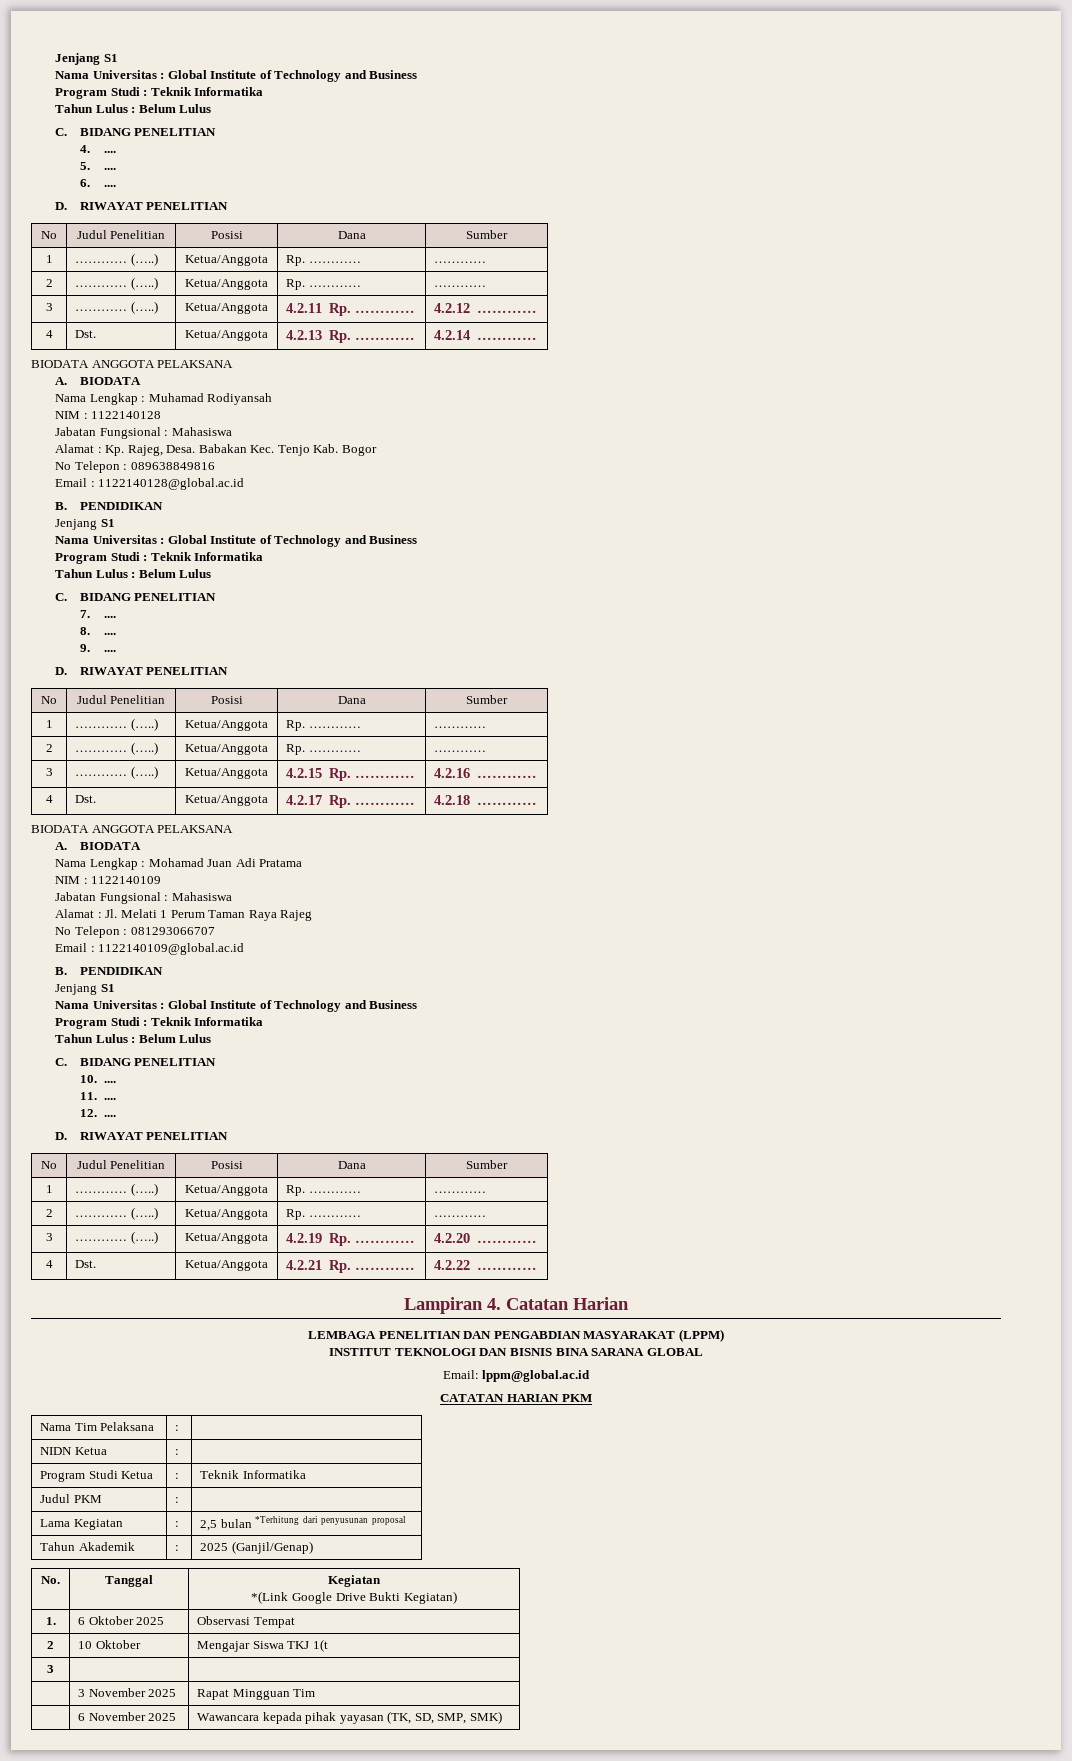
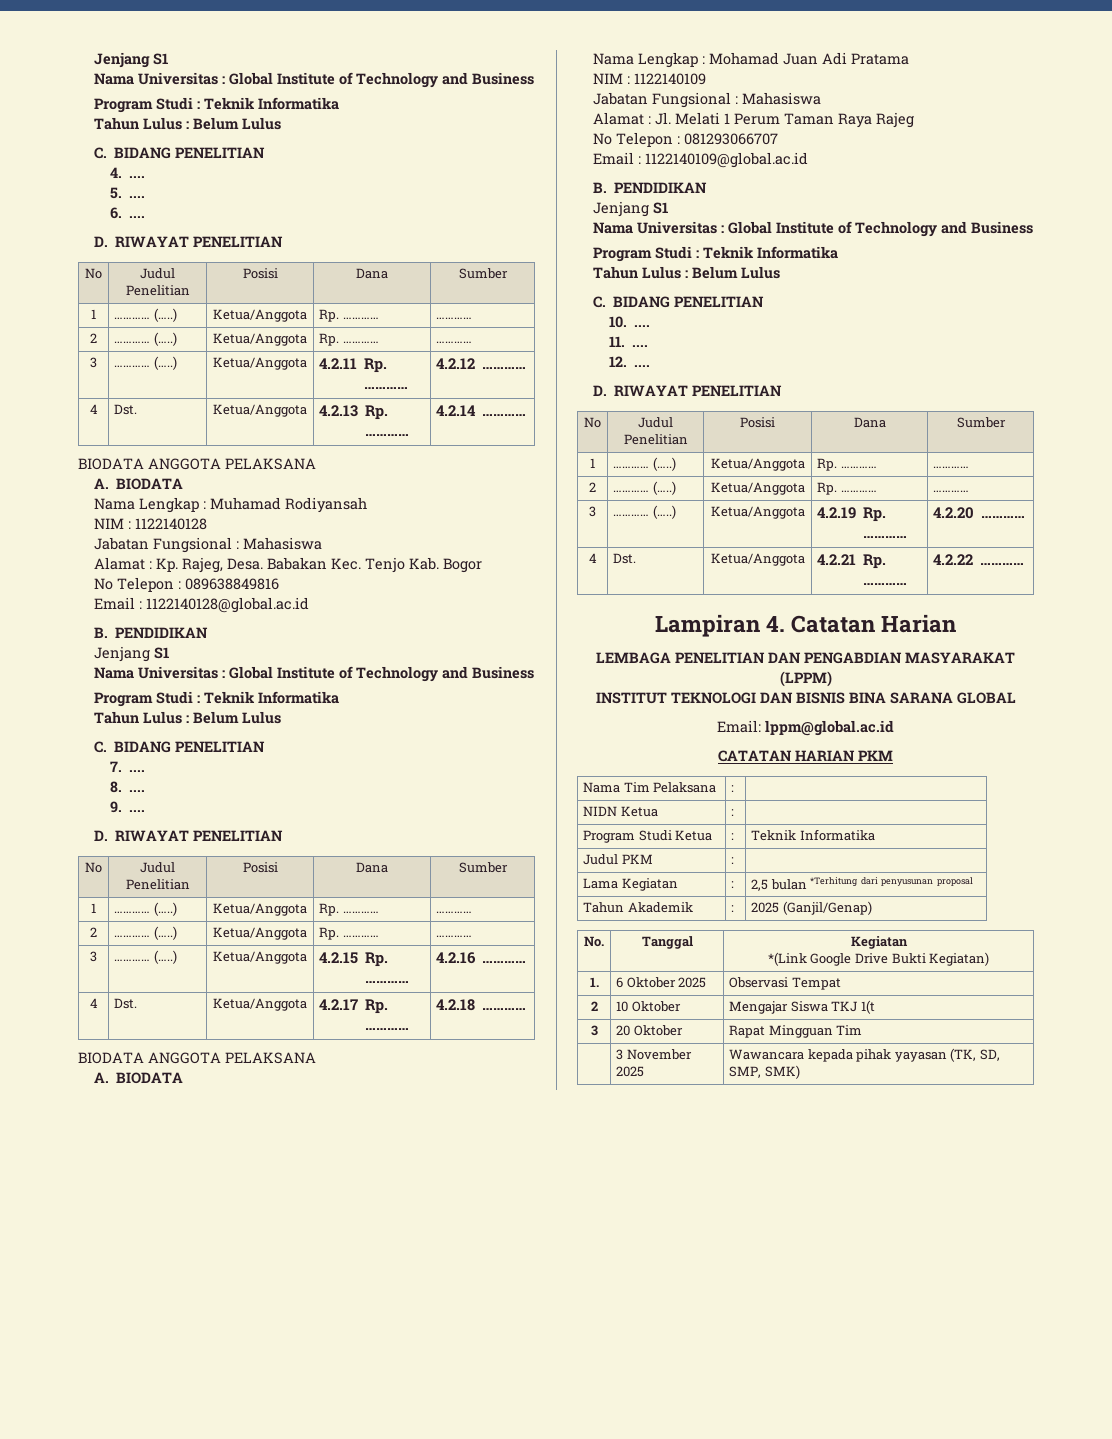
- 3 | |
- | 3 November 2025 | Rapat Mingguan Tim
+ 3 | 20 Oktober | Rapat Mingguan Tim
- | 6 November 2025 | Wawancara kepada pihak yayasan (TK, SD, SMP, SMK)
+ | 3 November 2025 | Wawancara kepada pihak yayasan (TK, SD, SMP, SMK)

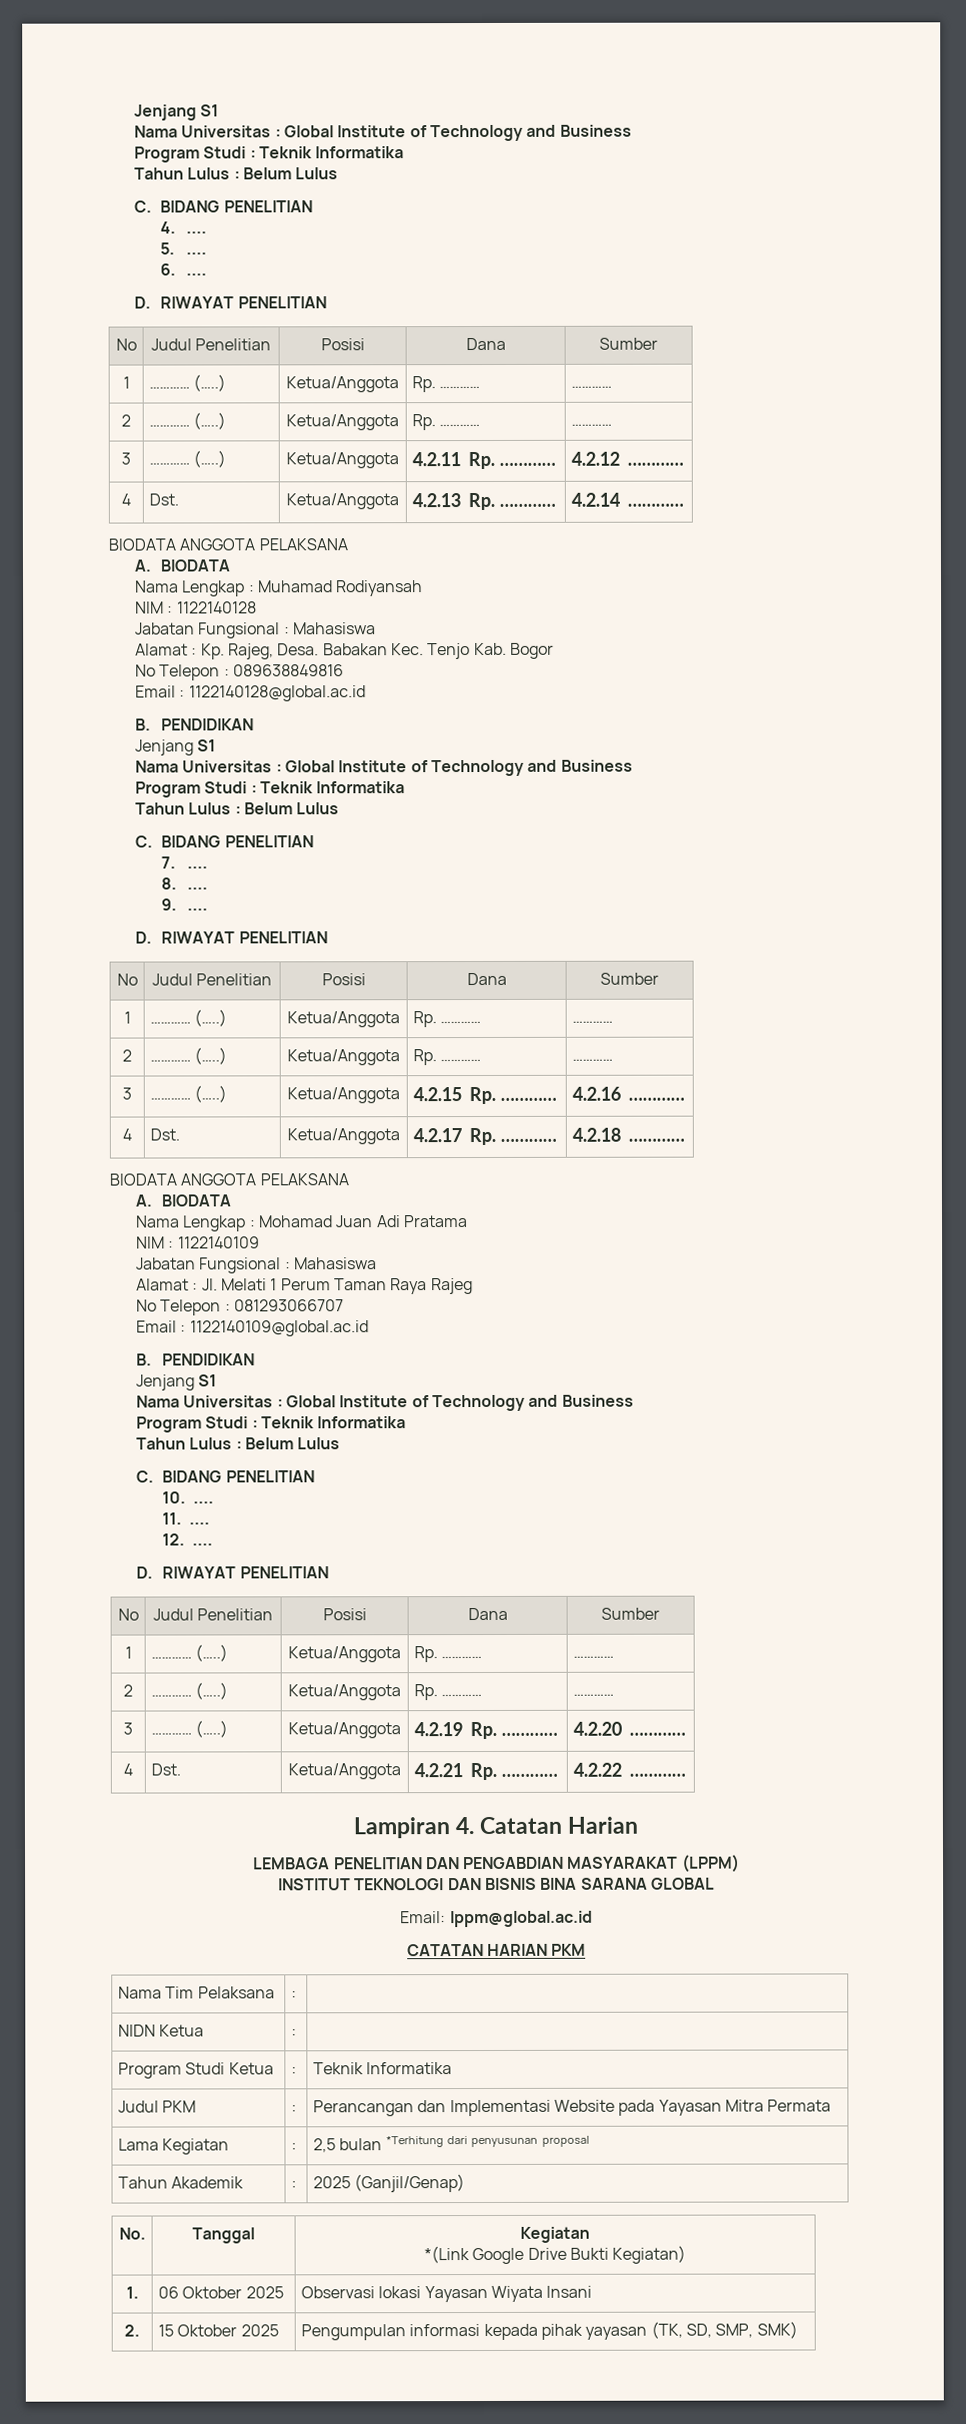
- Judul PKM | : |
+ Judul PKM | : | Perancangan dan Implementasi Website pada Yayasan Mitra Permata
- 1. | 6 Oktober 2025 | Observasi Tempat
- 2 | 10 Oktober | Mengajar Siswa TKJ 1(t
- 3 | 20 Oktober | Rapat Mingguan Tim
- | 3 November 2025 | Wawancara kepada pihak yayasan (TK, SD, SMP, SMK)
+ 1. | 06 Oktober 2025 | Observasi lokasi Yayasan Wiyata Insani
+ 2. | 15 Oktober 2025 | Pengumpulan informasi kepada pihak yayasan (TK, SD, SMP, SMK)

